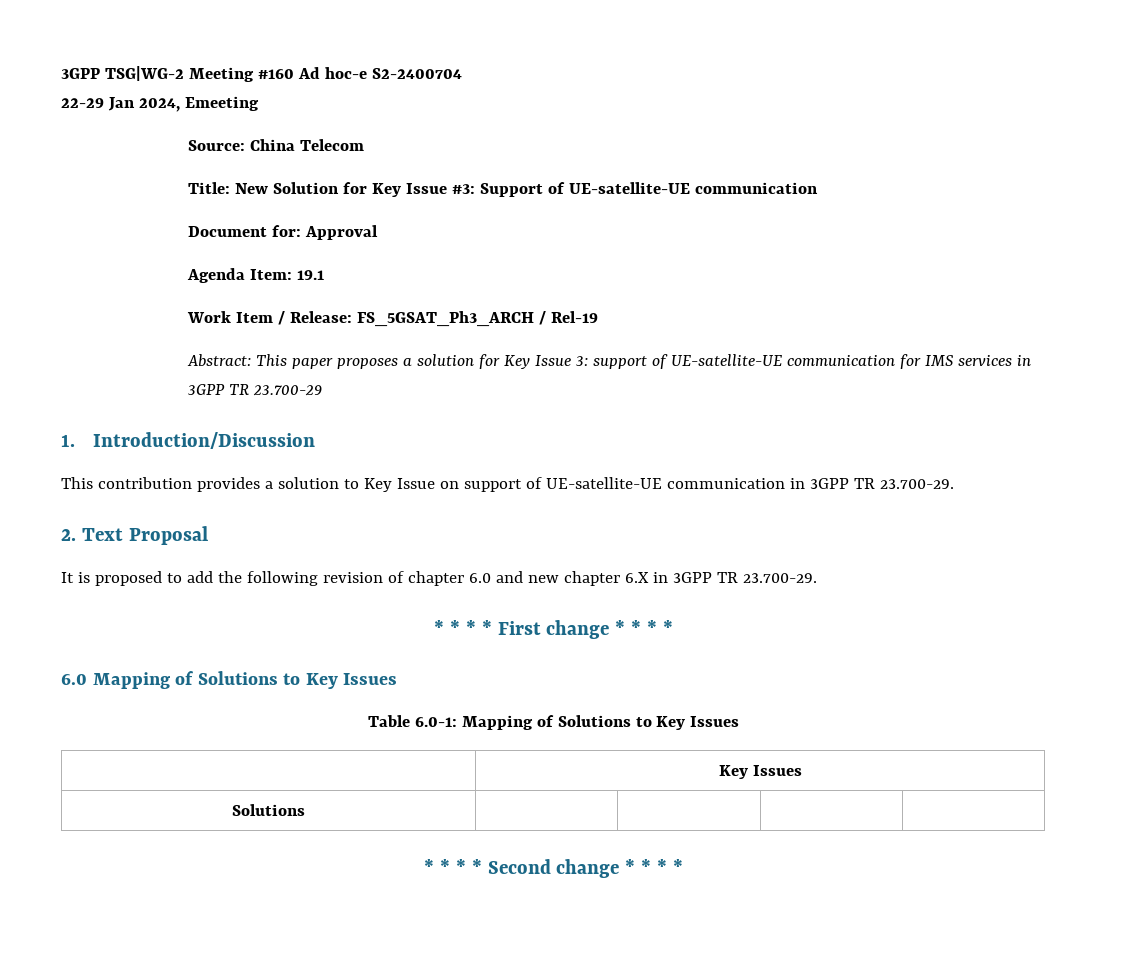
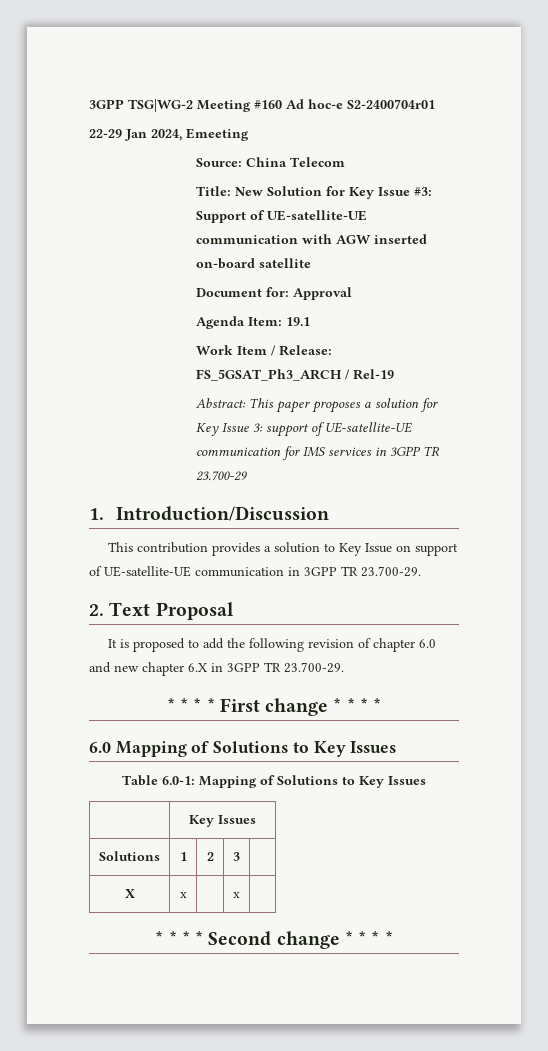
- 3GPP TSG|WG-2 Meeting #160 Ad hoc-e S2-2400704
+ 3GPP TSG|WG-2 Meeting #160 Ad hoc-e S2-2400704r01
- Title: New Solution for Key Issue #3: Support of UE-satellite-UE communication
+ Title: New Solution for Key Issue #3: Support of UE-satellite-UE communication with AGW inserted on-board satellite
- Solutions | | | |
+ Solutions | 1 | 2 | 3 |
+ X | x | | x |

